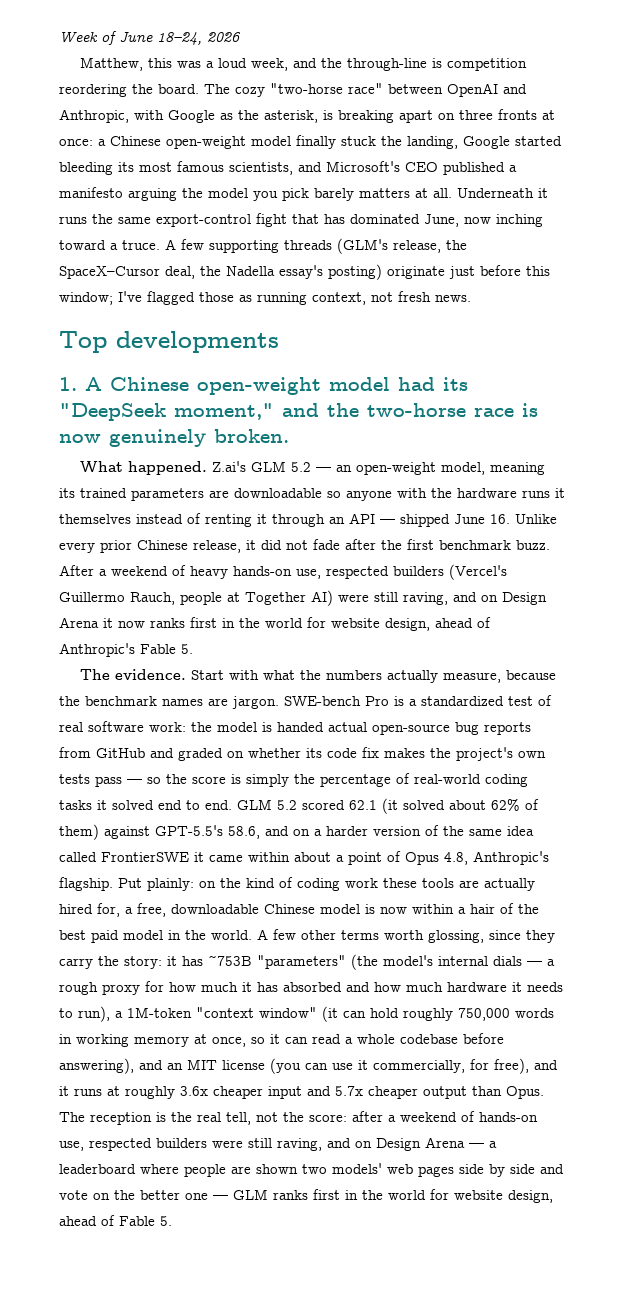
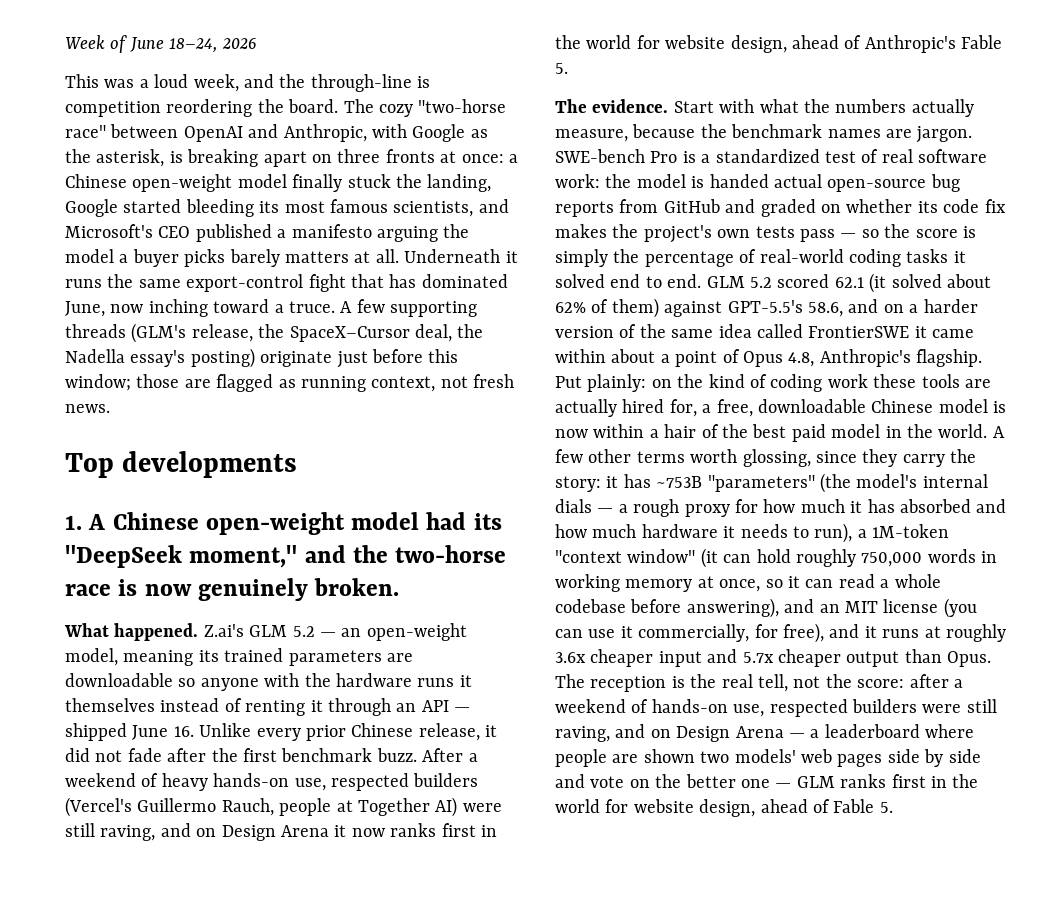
- Matthew, this was a loud week, and the through-line is competition reordering the board.
+ This was a loud week, and the through-line is competition reordering the board.
- The cozy "two-horse race" between OpenAI and Anthropic, with Google as the asterisk, is breaking apart on three fronts at once: a Chinese open-weight model finally stuck the landing, Google started bleeding its most famous scientists, and Microsoft's CEO published a manifesto arguing the model you pick barely matters at all.
+ The cozy "two-horse race" between OpenAI and Anthropic, with Google as the asterisk, is breaking apart on three fronts at once: a Chinese open-weight model finally stuck the landing, Google started bleeding its most famous scientists, and Microsoft's CEO published a manifesto arguing the model a buyer picks barely matters at all.
- A few supporting threads (GLM's release, the SpaceX–Cursor deal, the Nadella essay's posting) originate just before this window; I've flagged those as running context, not fresh news.
+ A few supporting threads (GLM's release, the SpaceX–Cursor deal, the Nadella essay's posting) originate just before this window; those are flagged as running context, not fresh news.

